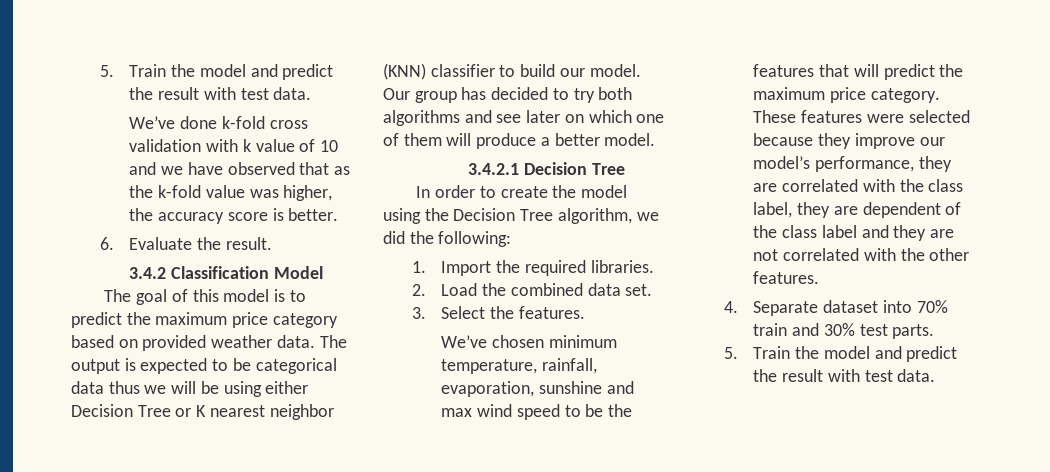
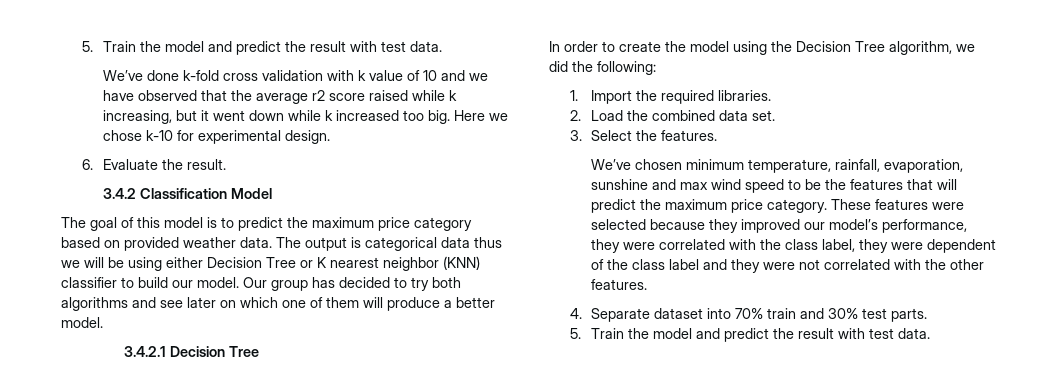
- We’ve done k-fold cross validation with k value of 10 and we have observed that as the k-fold value was higher, the accuracy score is better.
+ We’ve done k-fold cross validation with k value of 10 and we have observed that the average r2 score raised while k increasing, but it went down while k increased too big. Here we chose k-10 for experimental design.
- The output is expected to be categorical data thus we will be using either Decision Tree or K nearest neighbor (KNN) classifier to build our model.
+ The output is categorical data thus we will be using either Decision Tree or K nearest neighbor (KNN) classifier to build our model.
- These features were selected because they improve our model’s performance, they are correlated with the class label, they are dependent of the class label and they are not correlated with the other features.
+ These features were selected because they improved our model’s performance, they were correlated with the class label, they were dependent of the class label and they were not correlated with the other features.

